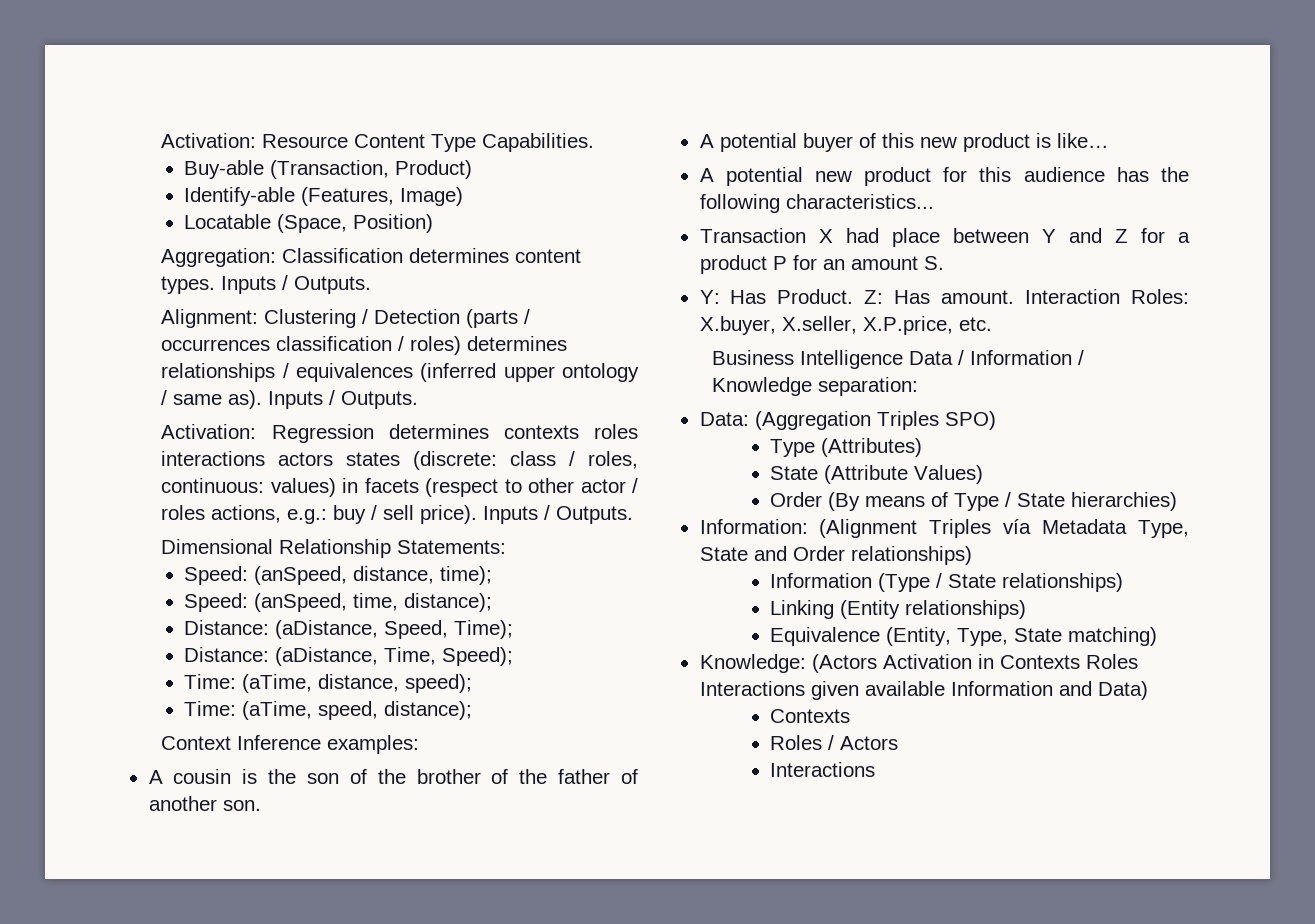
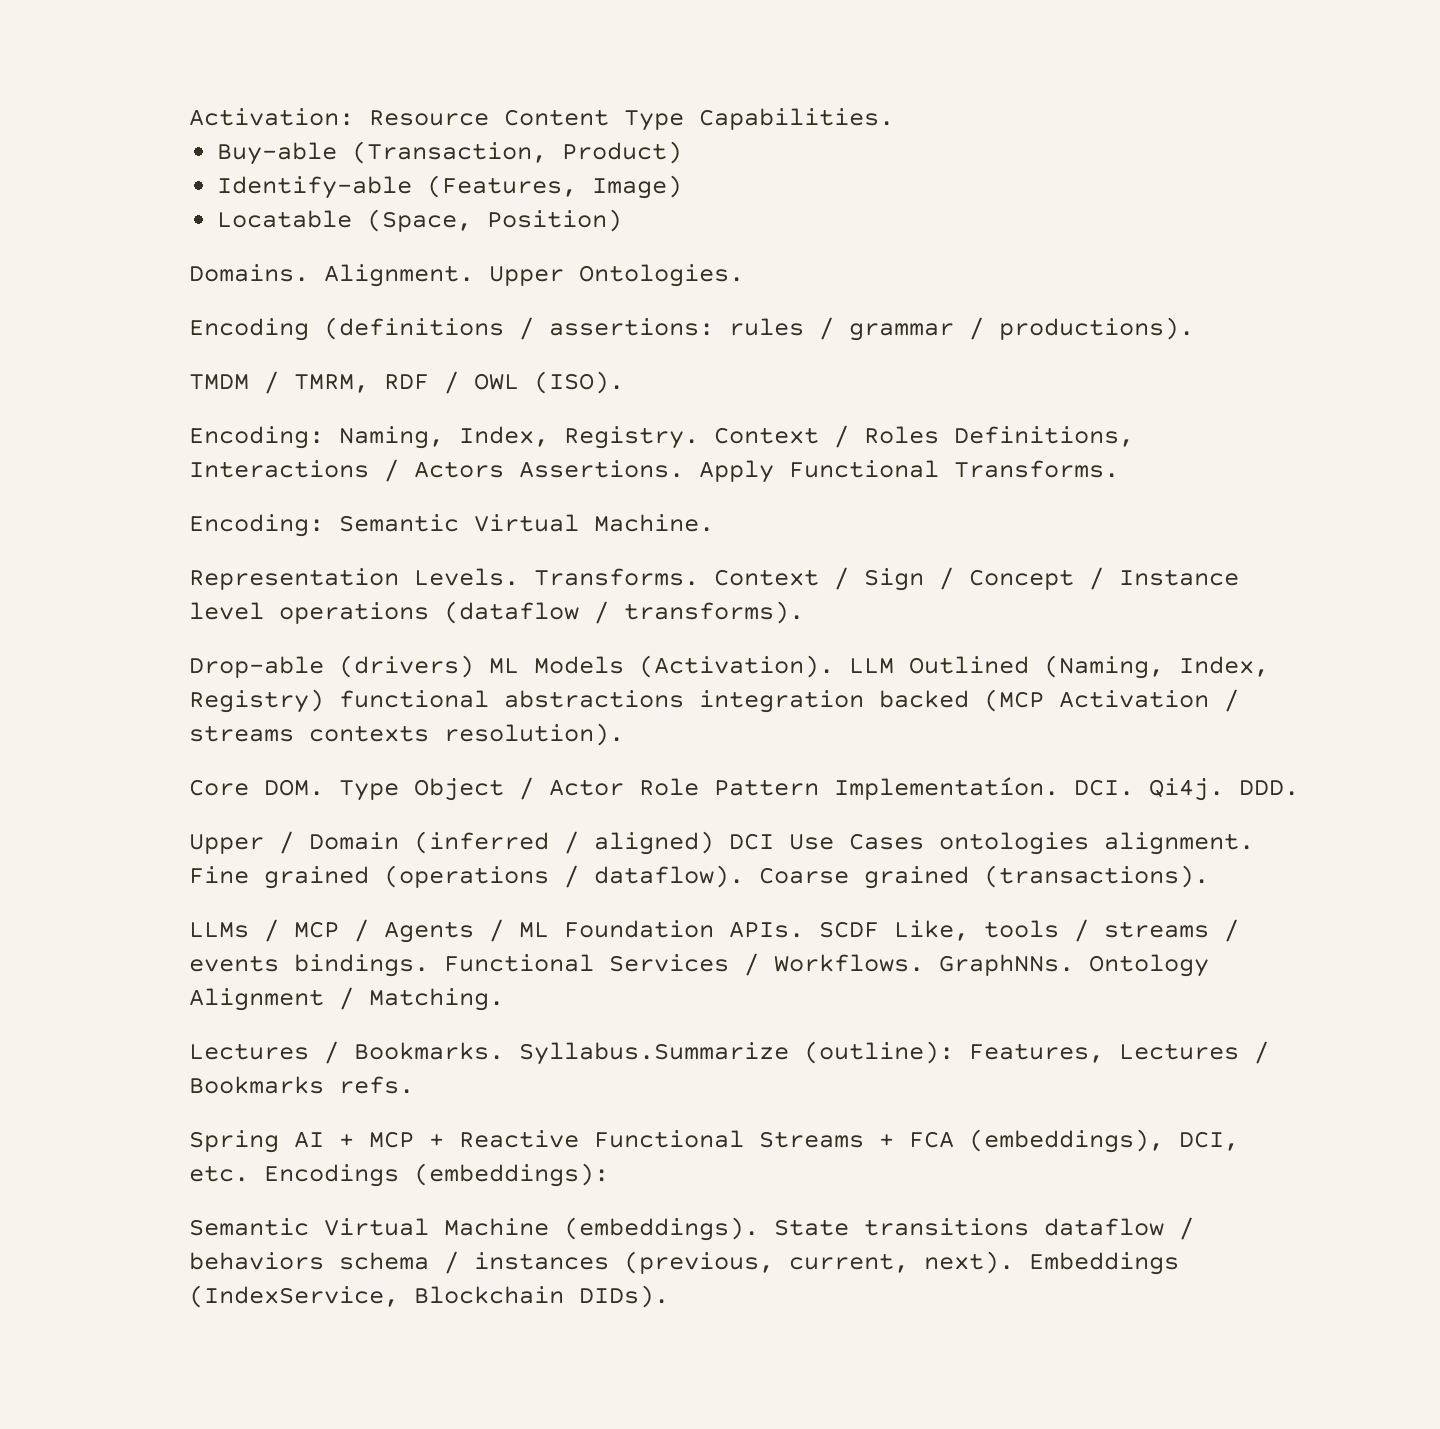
- Aggregation: Classification determines content types. Inputs / Outputs.
- Alignment: Clustering / Detection (parts / occurrences classification / roles) determines relationships / equivalences (inferred upper ontology / same as). Inputs / Outputs.
- Activation: Regression determines contexts roles interactions actors states (discrete: class / roles, continuous: values) in facets (respect to other actor / roles actions, e.g.: buy / sell price). Inputs / Outputs.
- Dimensional Relationship Statements:
- Speed: (anSpeed, distance, time);
- Speed: (anSpeed, time, distance);
- Distance: (aDistance, Speed, Time);
- Distance: (aDistance, Time, Speed);
- Time: (aTime, distance, speed);
- Time: (aTime, speed, distance);
- Context Inference examples:
- A cousin is the son of the brother of the father of another son.
- A potential buyer of this new product is like…
- A potential new product for this audience has the following characteristics...
- Transaction X had place between Y and Z for a product P for an amount S.
- Y: Has Product. Z: Has amount. Interaction Roles: X.buyer, X.seller, X.P.price, etc.
- Business Intelligence Data / Information / Knowledge separation:
- Data: (Aggregation Triples SPO)
- Type (Attributes)
- State (Attribute Values)
- Order (By means of Type / State hierarchies)
- Information: (Alignment Triples vía Metadata Type, State and Order relationships)
- Information (Type / State relationships)
- Linking (Entity relationships)
- Equivalence (Entity, Type, State matching)
- Knowledge: (Actors Activation in Contexts Roles Interactions given available Information and Data)
- Contexts
- Roles / Actors
- Interactions
+ Domains. Alignment. Upper Ontologies.
+ Encoding (definitions / assertions: rules / grammar / productions).
+ TMDM / TMRM, RDF / OWL (ISO).
+ Encoding: Naming, Index, Registry. Context / Roles Definitions, Interactions / Actors Assertions. Apply Functional Transforms.
+ Encoding: Semantic Virtual Machine.
+ Representation Levels. Transforms. Context / Sign / Concept / Instance level operations (dataflow / transforms).
+ Drop-able (drivers) ML Models (Activation). LLM Outlined (Naming, Index, Registry) functional abstractions integration backed (MCP Activation / streams contexts resolution).
+ Core DOM. Type Object / Actor Role Pattern Implementatíon. DCI. Qi4j. DDD.
+ Upper / Domain (inferred / aligned) DCI Use Cases ontologies alignment. Fine grained (operations / dataflow). Coarse grained (transactions).
+ LLMs / MCP / Agents / ML Foundation APIs. SCDF Like, tools / streams / events bindings. Functional Services / Workflows. GraphNNs. Ontology Alignment / Matching.
+ Lectures / Bookmarks. Syllabus.Summarize (outline): Features, Lectures / Bookmarks refs.
+ Spring AI + MCP + Reactive Functional Streams + FCA (embeddings), DCI, etc. Encodings (embeddings):
+ Semantic Virtual Machine (embeddings). State transitions dataflow / behaviors schema / instances (previous, current, next). Embeddings (IndexService, Blockchain DIDs).

